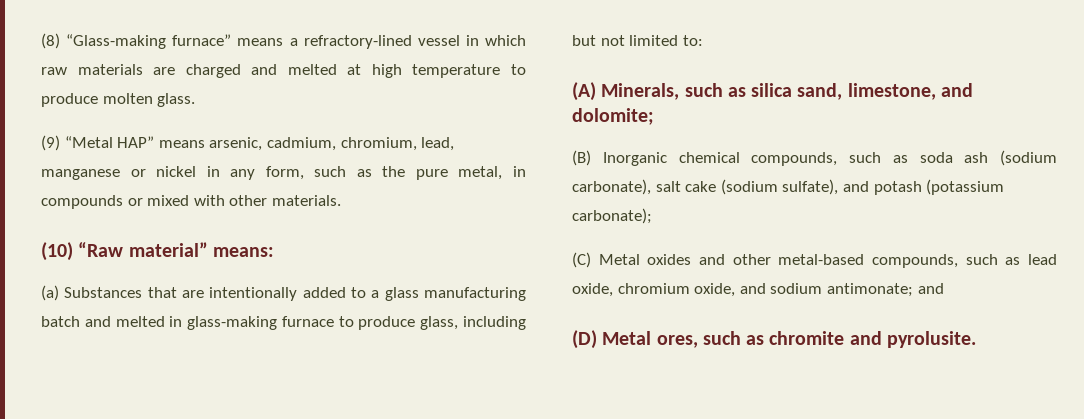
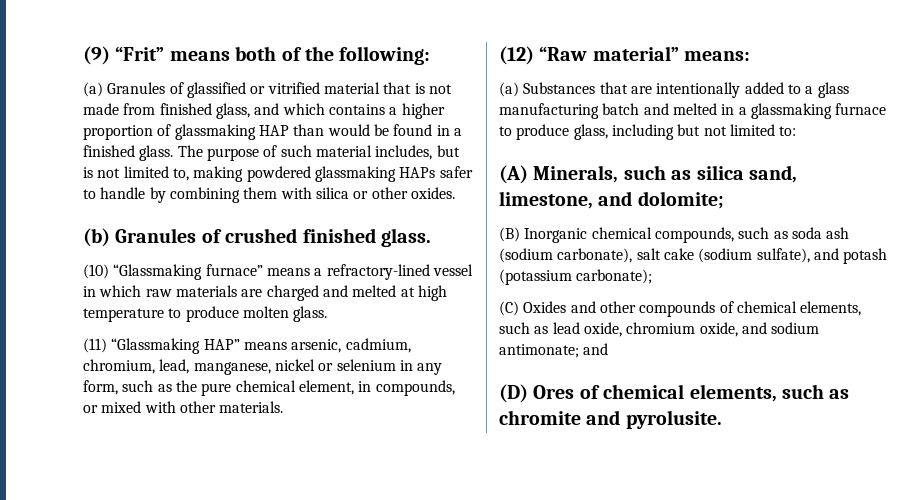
- (8) “Glass-making furnace” means a refractory-lined vessel in which raw materials are charged and melted at high temperature to produce molten glass.
+ (9) “Frit” means both of the following:
+ (a) Granules of glassified or vitrified material that is not made from finished glass, and which contains a higher proportion of glassmaking HAP than would be found in a finished glass. The purpose of such material includes, but is not limited to, making powdered glassmaking HAPs safer to handle by combining them with silica or other oxides.
+ (b) Granules of crushed finished glass.
+ (10) “Glassmaking furnace” means a refractory-lined vessel in which raw materials are charged and melted at high temperature to produce molten glass.
- (9) “Metal HAP” means arsenic, cadmium, chromium, lead, manganese or nickel in any form, such as the pure metal, in compounds or mixed with other materials.
+ (11) “Glassmaking HAP” means arsenic, cadmium, chromium, lead, manganese, nickel or selenium in any form, such as the pure chemical element, in compounds, or mixed with other materials.
- (10) “Raw material” means:
+ (12) “Raw material” means:
- (a) Substances that are intentionally added to a glass manufacturing batch and melted in glass-making furnace to produce glass, including but not limited to:
+ (a) Substances that are intentionally added to a glass manufacturing batch and melted in a glassmaking furnace to produce glass, including but not limited to:
- (C) Metal oxides and other metal-based compounds, such as lead oxide, chromium oxide, and sodium antimonate; and
+ (C) Oxides and other compounds of chemical elements, such as lead oxide, chromium oxide, and sodium antimonate; and
- (D) Metal ores, such as chromite and pyrolusite.
+ (D) Ores of chemical elements, such as chromite and pyrolusite.

